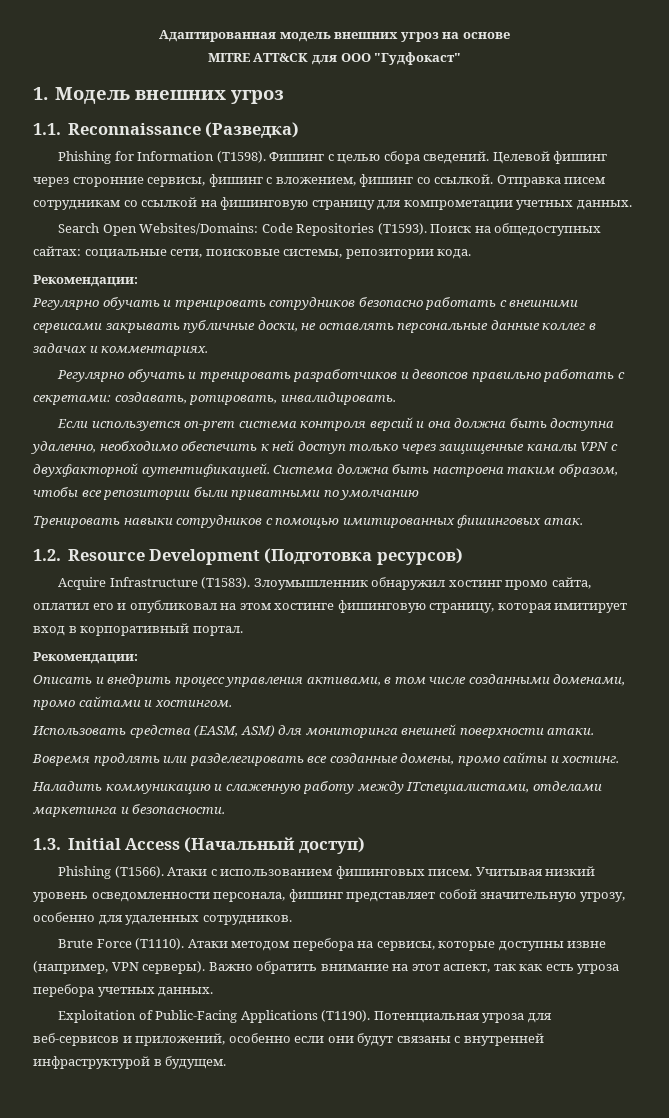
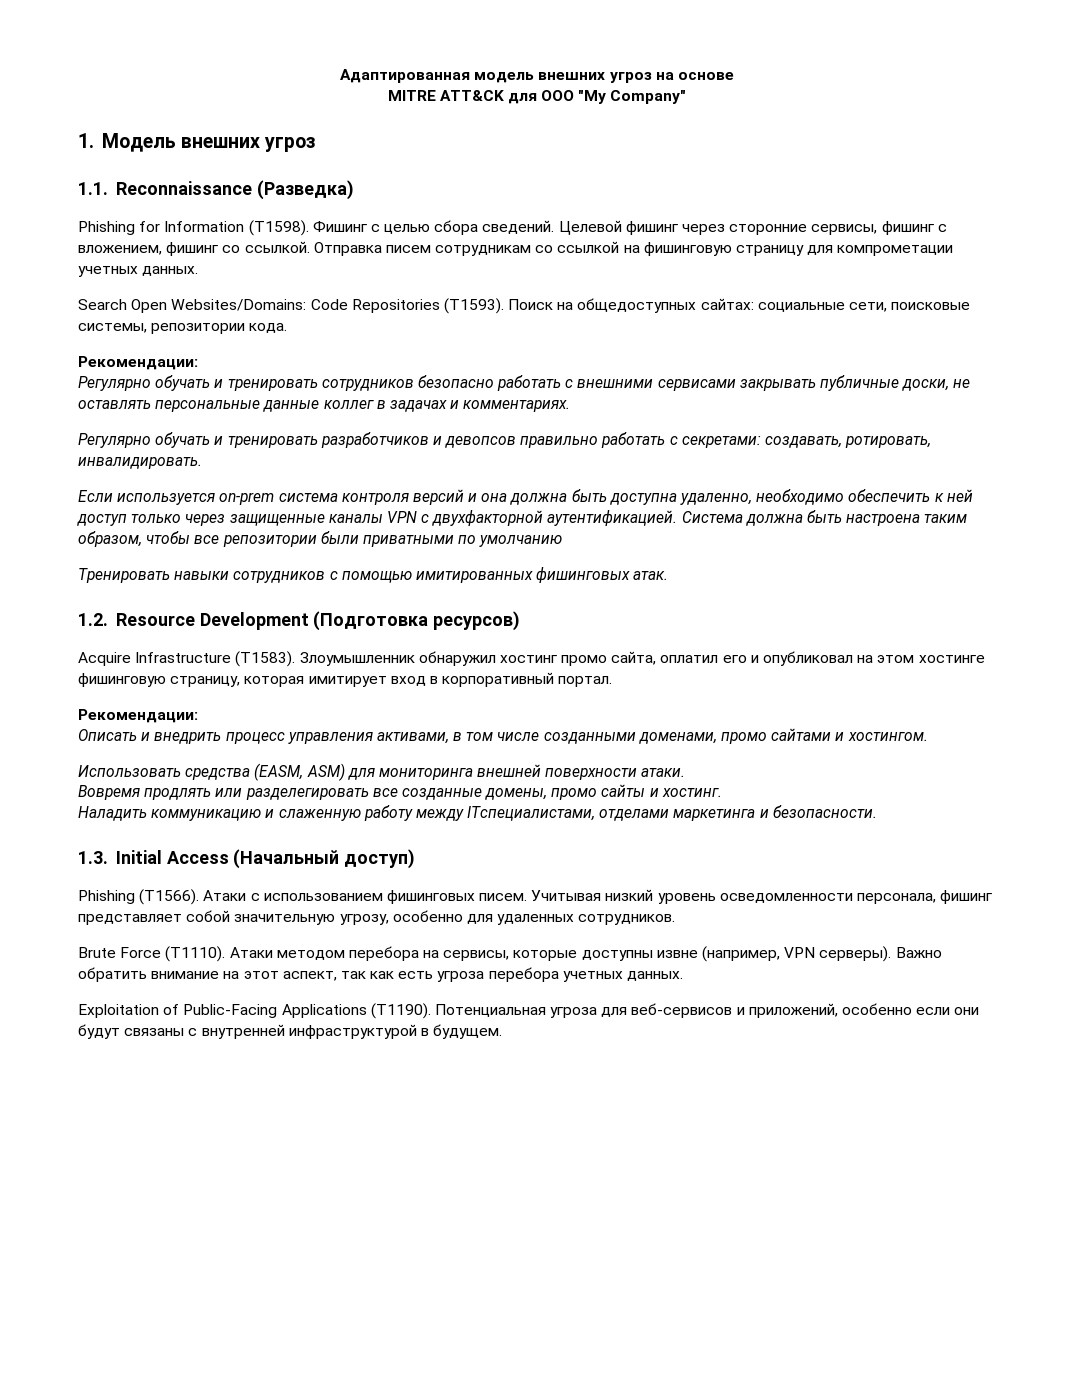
- MITRE ATT&CK для ООО "Гудфокаст"
+ MITRE ATT&CK для ООО "My Company"

